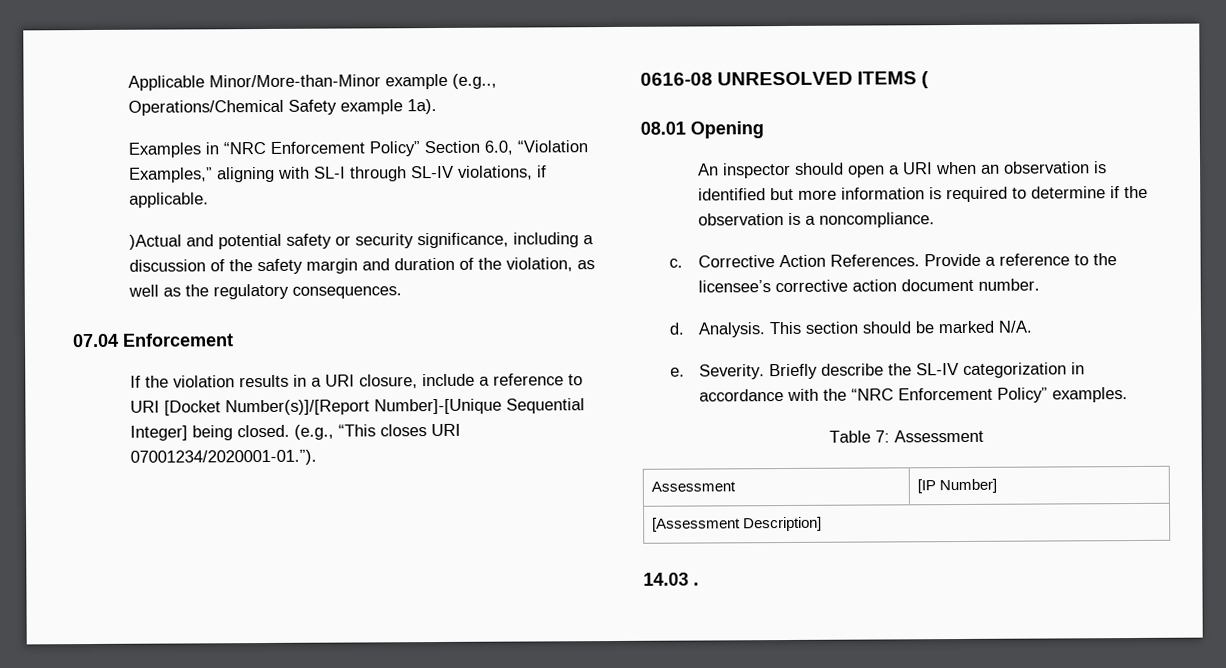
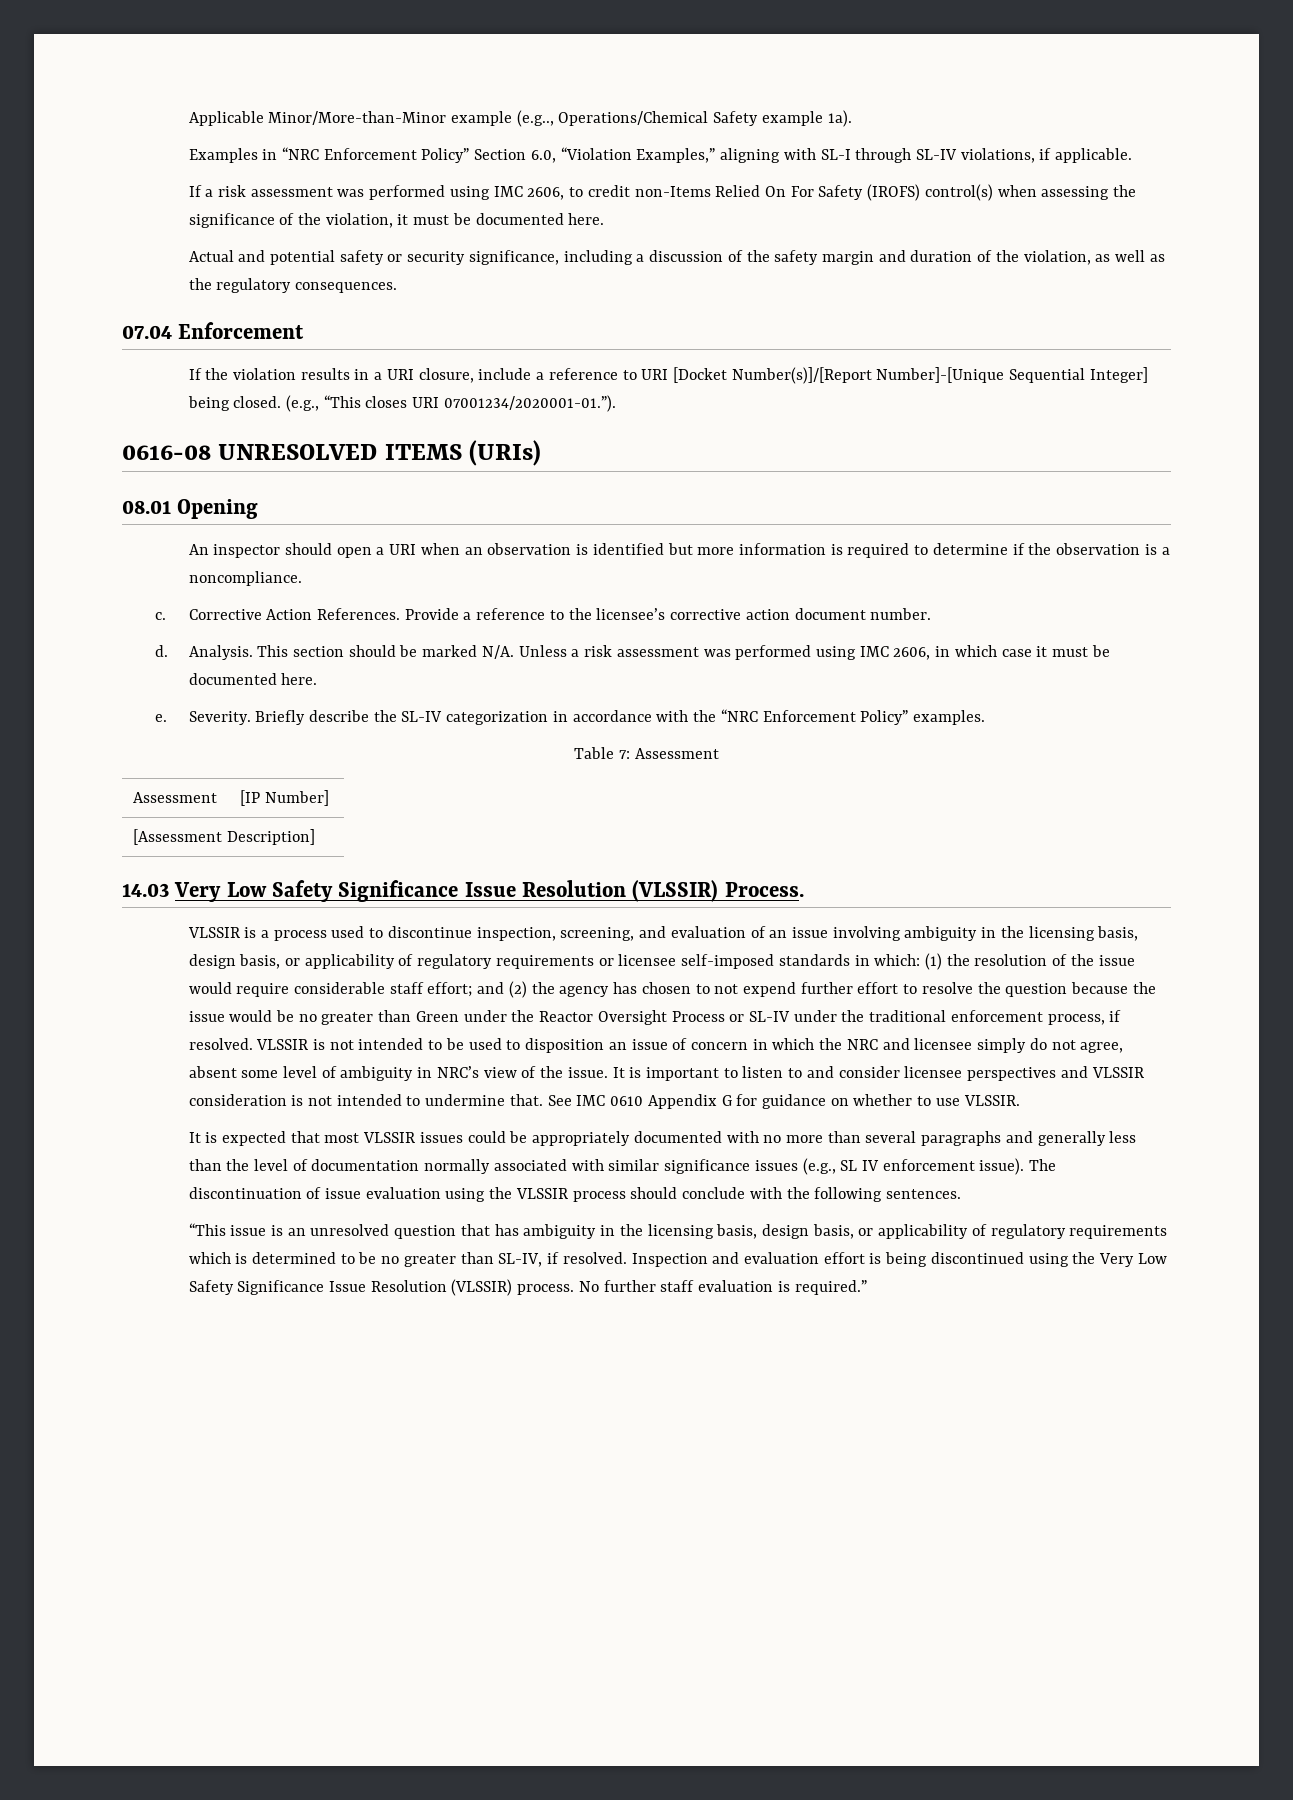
- )Actual and potential safety or security significance, including a discussion of the safety margin and duration of the violation, as well as the regulatory consequences.
+ If a risk assessment was performed using IMC 2606, to credit non-Items Relied On For Safety (IROFS) control(s) when assessing the significance of the violation, it must be documented here.
+ Actual and potential safety or security significance, including a discussion of the safety margin and duration of the violation, as well as the regulatory consequences.
- 0616-08 UNRESOLVED ITEMS (
+ 0616-08 UNRESOLVED ITEMS (URIs)
- This section should be marked N/A.
+ This section should be marked N/A. Unless a risk assessment was performed using IMC 2606, in which case it must be documented here.
- 14.03 .
+ 14.03 Very Low Safety Significance Issue Resolution (VLSSIR) Process.
+ VLSSIR is a process used to discontinue inspection, screening, and evaluation of an issue involving ambiguity in the licensing basis, design basis, or applicability of regulatory requirements or licensee self-imposed standards in which: (1) the resolution of the issue would require considerable staff effort; and (2) the agency has chosen to not expend further effort to resolve the question because the issue would be no greater than Green under the Reactor Oversight Process or SL-IV under the traditional enforcement process, if resolved. VLSSIR is not intended to be used to disposition an issue of concern in which the NRC and licensee simply do not agree, absent some level of ambiguity in NRC’s view of the issue. It is important to listen to and consider licensee perspectives and VLSSIR consideration is not intended to undermine that. See IMC 0610 Appendix G for guidance on whether to use VLSSIR.
+ It is expected that most VLSSIR issues could be appropriately documented with no more than several paragraphs and generally less than the level of documentation normally associated with similar significance issues (e.g., SL IV enforcement issue). The discontinuation of issue evaluation using the VLSSIR process should conclude with the following sentences.
+ “This issue is an unresolved question that has ambiguity in the licensing basis, design basis, or applicability of regulatory requirements which is determined to be no greater than SL-IV, if resolved. Inspection and evaluation effort is being discontinued using the Very Low Safety Significance Issue Resolution (VLSSIR) process. No further staff evaluation is required.”

